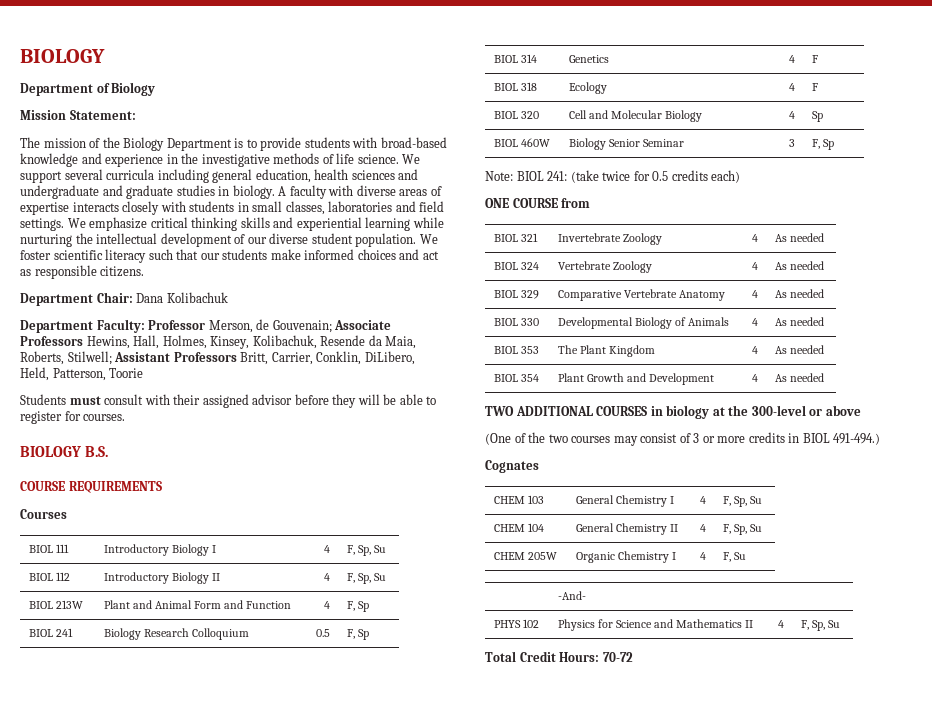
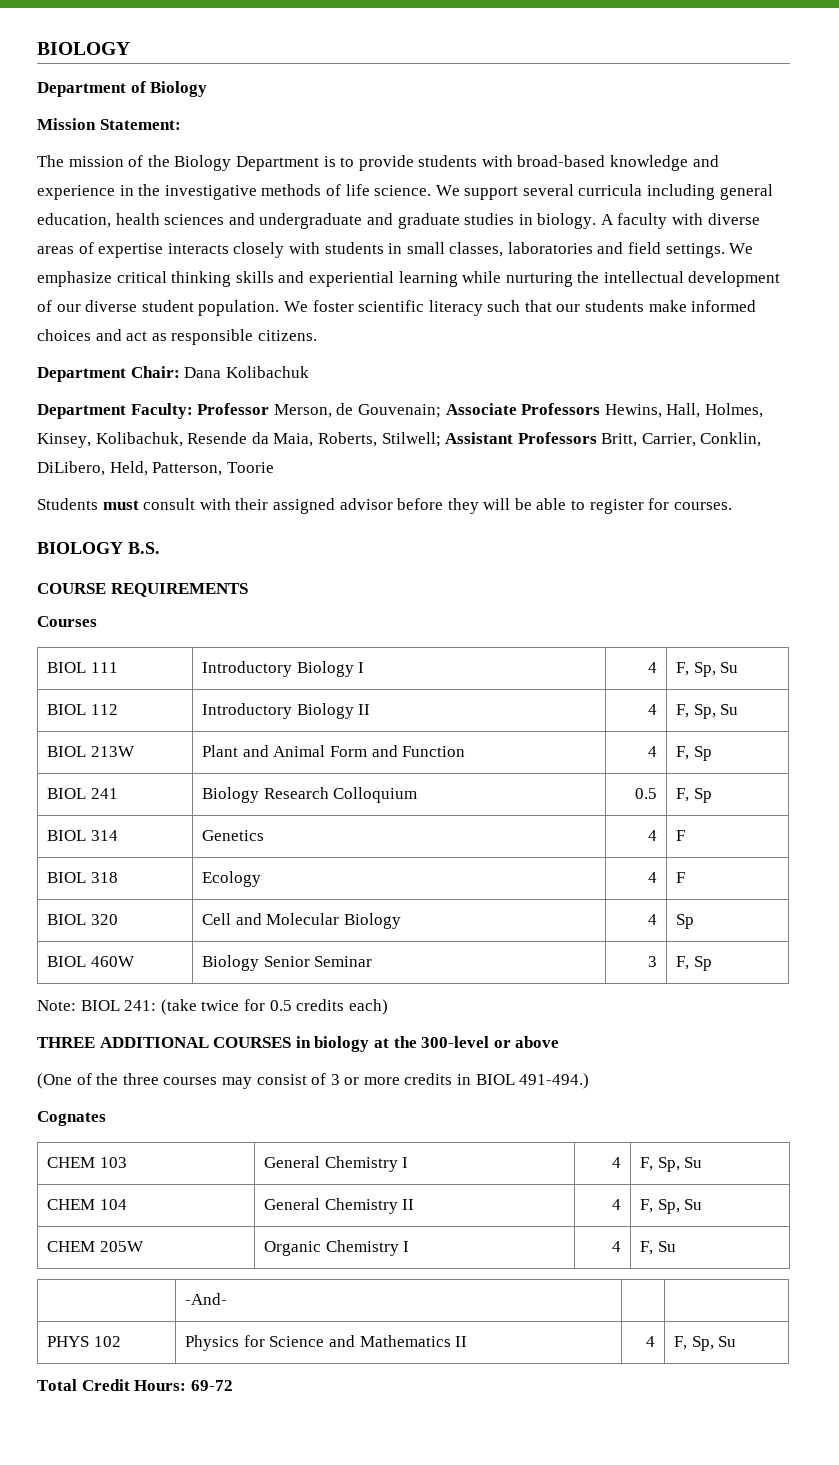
- ONE COURSE from
- BIOL 321 | Invertebrate Zoology | 4 | As needed
- BIOL 324 | Vertebrate Zoology | 4 | As needed
- BIOL 329 | Comparative Vertebrate Anatomy | 4 | As needed
- BIOL 330 | Developmental Biology of Animals | 4 | As needed
- BIOL 353 | The Plant Kingdom | 4 | As needed
- BIOL 354 | Plant Growth and Development | 4 | As needed
- TWO ADDITIONAL COURSES in biology at the 300-level or above
+ THREE ADDITIONAL COURSES in biology at the 300-level or above
- (One of the two courses may consist of 3 or more credits in BIOL 491-494.)
+ (One of the three courses may consist of 3 or more credits in BIOL 491-494.)
- Total Credit Hours: 70-72
+ Total Credit Hours: 69-72

